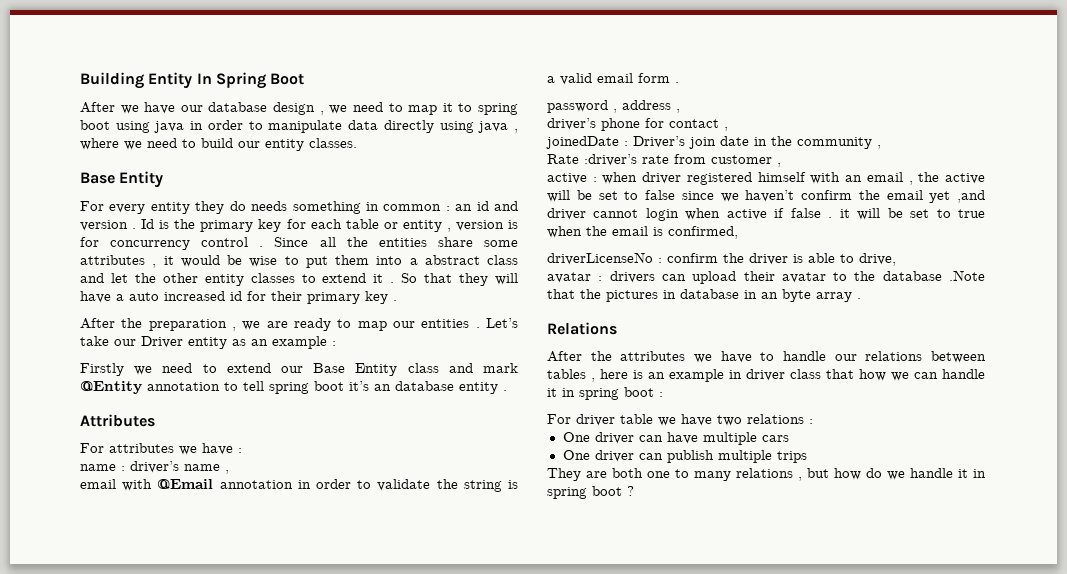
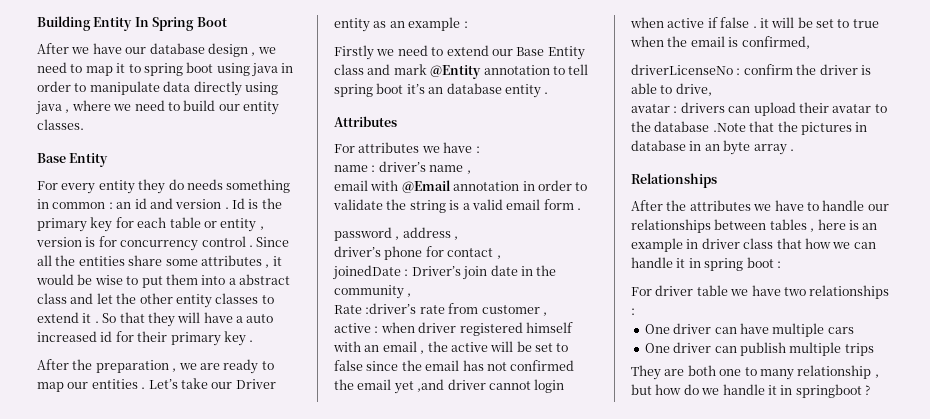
- active : when driver registered himself with an email , the active will be set to false since we haven’t confirm the email yet ,and driver cannot login when active if false . it will be set to true when the email is confirmed,
+ active : when driver registered himself with an email , the active will be set to false since the email has not confirmed the email yet ,and driver cannot login when active if false . it will be set to true when the email is confirmed,
- Relations
+ Relationships
- After the attributes we have to handle our relations between tables , here is an example in driver class that how we can handle it in spring boot :
+ After the attributes we have to handle our relationships between tables , here is an example in driver class that how we can handle it in spring boot :
- For driver table we have two relations :
+ For driver table we have two relationships :
- They are both one to many relations , but how do we handle it in spring boot ?
+ They are both one to many relationship , but how do we handle it in springboot ?

